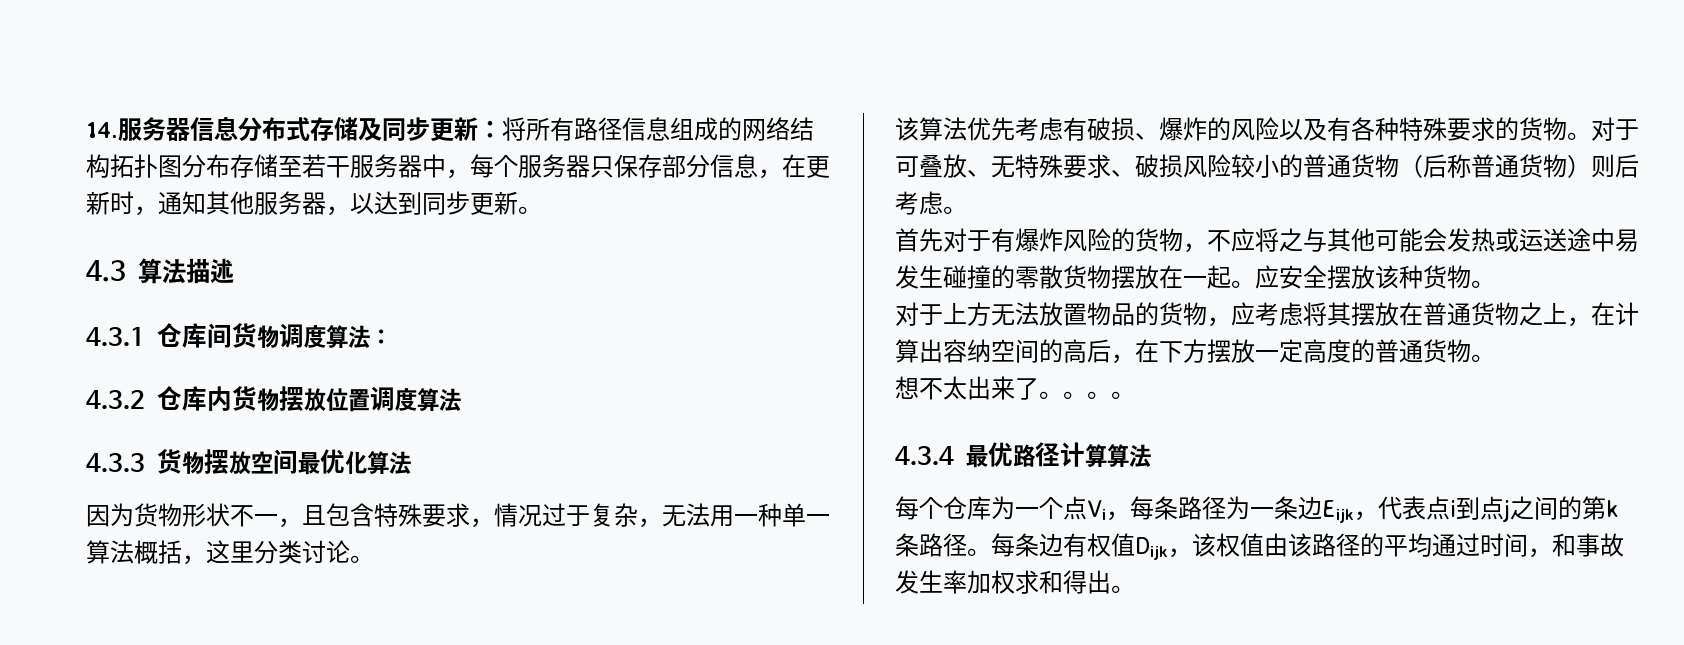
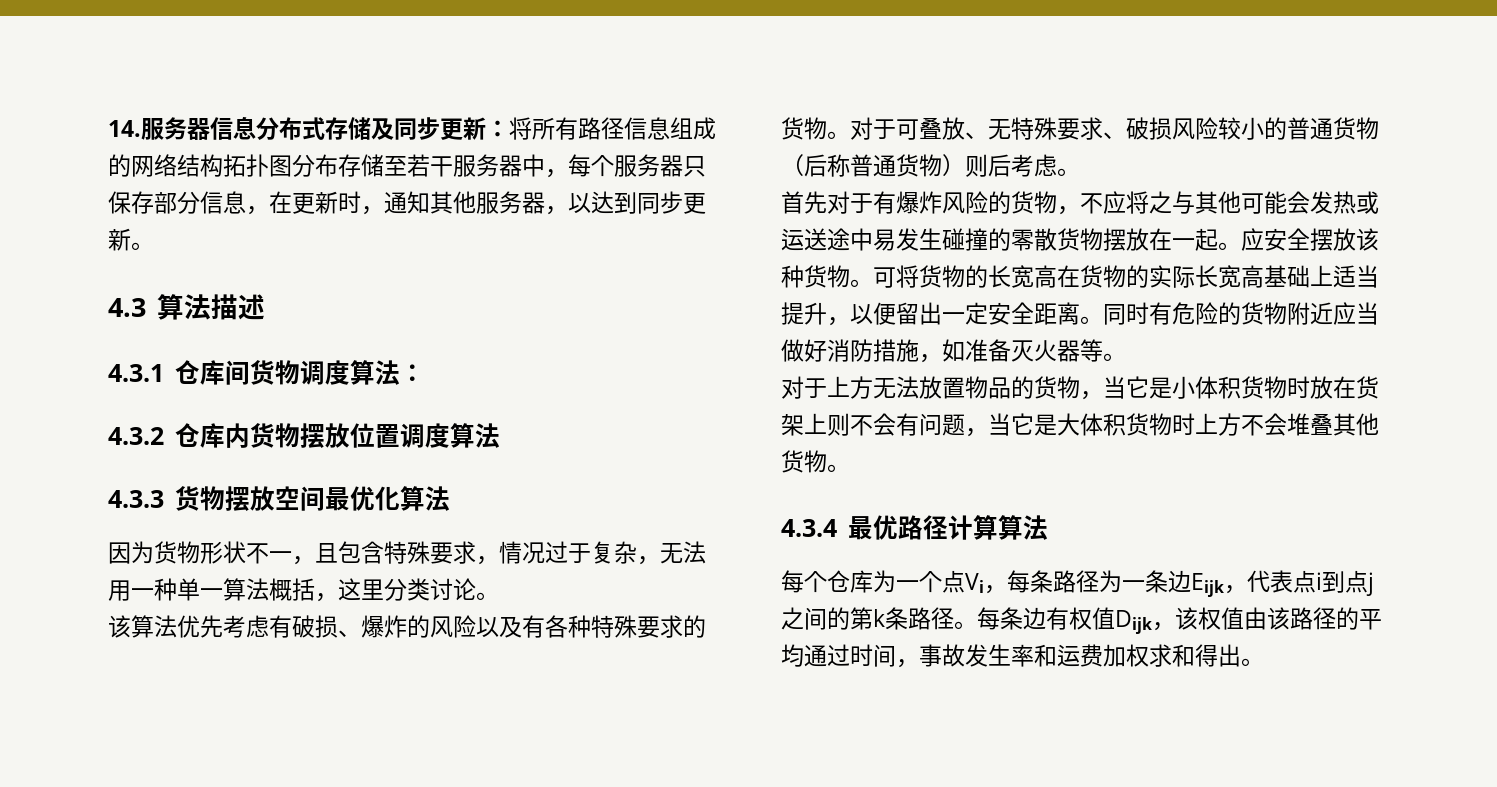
+ 可将货物的长宽高在货物的实际长宽高基础上适当提升，以便留出一定安全距离。同时有危险的货物附近应当做好消防措施，如准备灭火器等。
- 对于上方无法放置物品的货物，应考虑将其摆放在普通货物之上，在计算出容纳空间的高后，在下方摆放一定高度的普通货物。
- 想不太出来了。。。。
+ 对于上方无法放置物品的货物，当它是小体积货物时放在货架上则不会有问题，当它是大体积货物时上方不会堆叠其他货物。
- 每条边有权值Dijk，该权值由该路径的平均通过时间，和事故发生率加权求和得出。
+ 每条边有权值Dijk，该权值由该路径的平均通过时间，事故发生率和运费加权求和得出。

